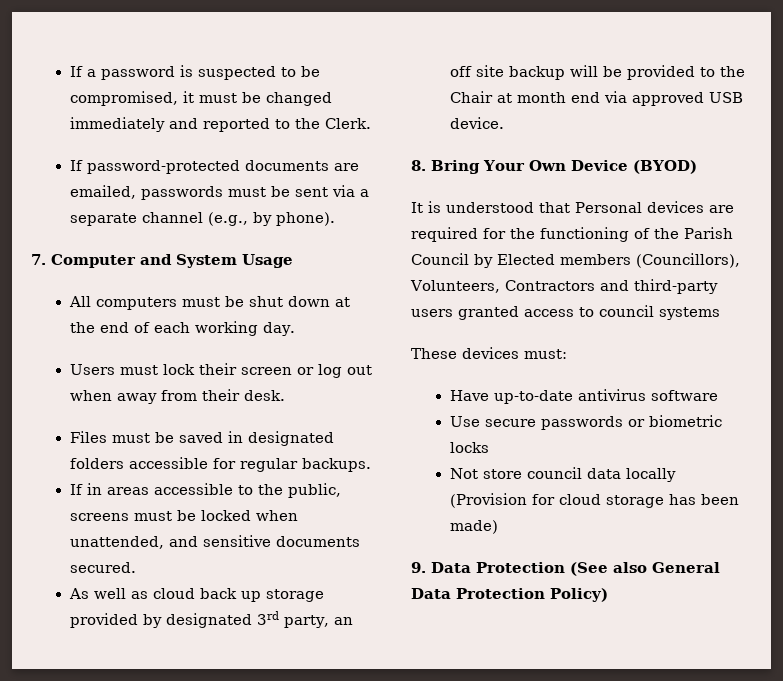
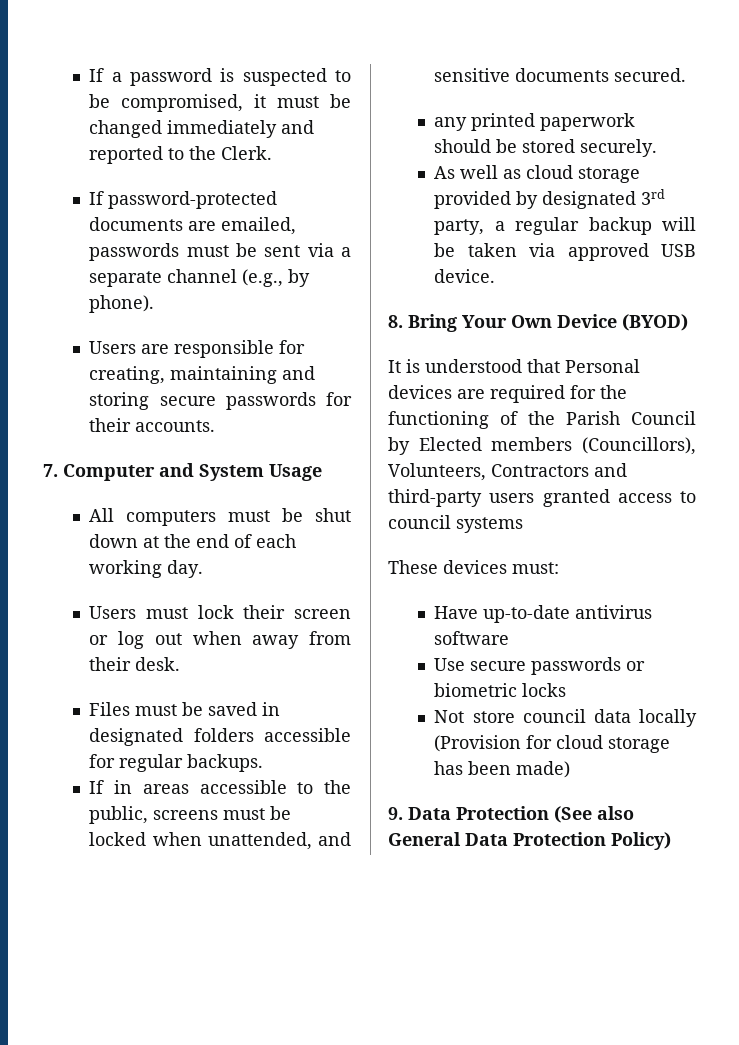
+ Users are responsible for creating, maintaining and storing secure passwords for their accounts.
+ any printed paperwork should be stored securely.
- As well as cloud back up storage provided by designated 3rd party, an off site backup will be provided to the Chair at month end via approved USB device.
+ As well as cloud storage provided by designated 3rd party, a regular backup will be taken via approved USB device.

